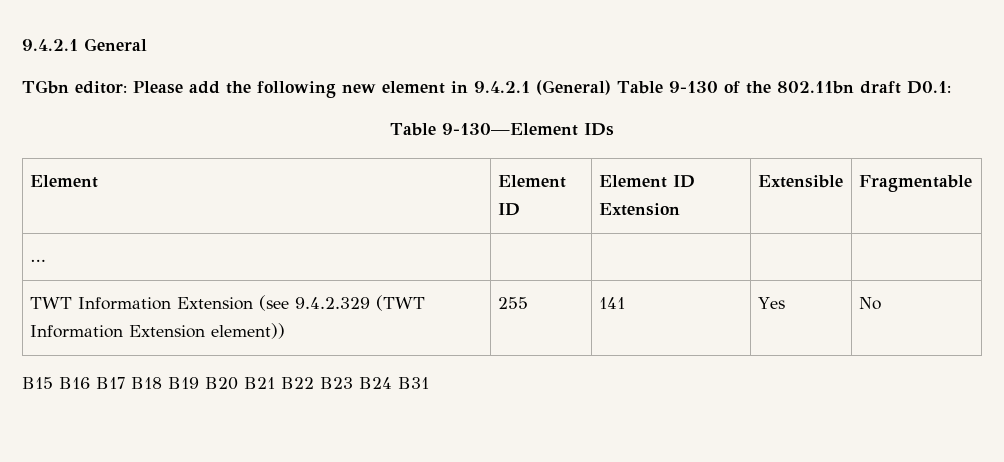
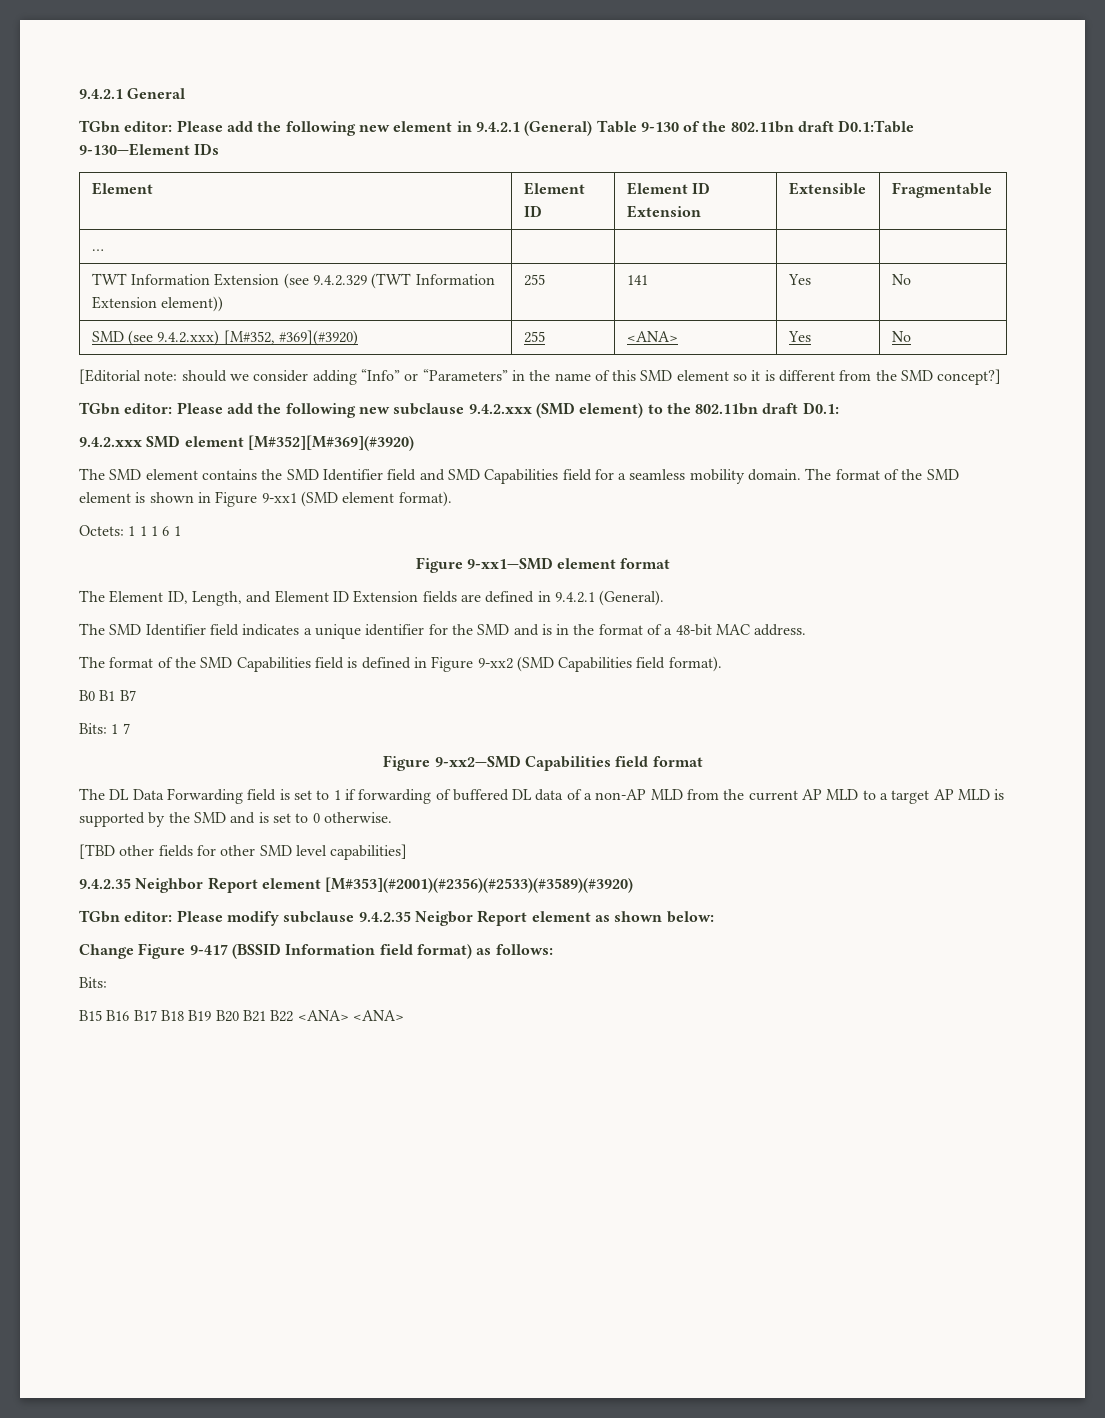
- TGbn editor: Please add the following new element in 9.4.2.1 (General) Table 9-130 of the 802.11bn draft D0.1:
- Table 9-130—Element IDs
+ TGbn editor: Please add the following new element in 9.4.2.1 (General) Table 9-130 of the 802.11bn draft D0.1:Table 9-130—Element IDs
+ SMD (see 9.4.2.xxx) [M#352, #369](#3920) | 255 | <ANA> | Yes | No
+ [Editorial note: should we consider adding “Info” or “Parameters” in the name of this SMD element so it is different from the SMD concept?]
+ TGbn editor: Please add the following new subclause 9.4.2.xxx (SMD element) to the 802.11bn draft D0.1:
+ 9.4.2.xxx SMD element [M#352][M#369](#3920)
+ The SMD element contains the SMD Identifier field and SMD Capabilities field for a seamless mobility domain. The format of the SMD element is shown in Figure 9-xx1 (SMD element format).
+ Octets: 1 1 1 6 1
+ Figure 9-xx1—SMD element format
+ The Element ID, Length, and Element ID Extension fields are defined in 9.4.2.1 (General).
+ The SMD Identifier field indicates a unique identifier for the SMD and is in the format of a 48-bit MAC address.
+ The format of the SMD Capabilities field is defined in Figure 9-xx2 (SMD Capabilities field format).
+ B0 B1 B7
+ Bits: 1 7
+ Figure 9-xx2—SMD Capabilities field format
+ The DL Data Forwarding field is set to 1 if forwarding of buffered DL data of a non-AP MLD from the current AP MLD to a target AP MLD is supported by the SMD and is set to 0 otherwise.
+ [TBD other fields for other SMD level capabilities]
+ 9.4.2.35 Neighbor Report element [M#353](#2001)(#2356)(#2533)(#3589)(#3920)
+ TGbn editor: Please modify subclause 9.4.2.35 Neigbor Report element as shown below:
+ Change Figure 9-417 (BSSID Information field format) as follows:
+ Bits:
- B15 B16 B17 B18 B19 B20 B21 B22 B23 B24 B31
+ B15 B16 B17 B18 B19 B20 B21 B22 <ANA> <ANA>

